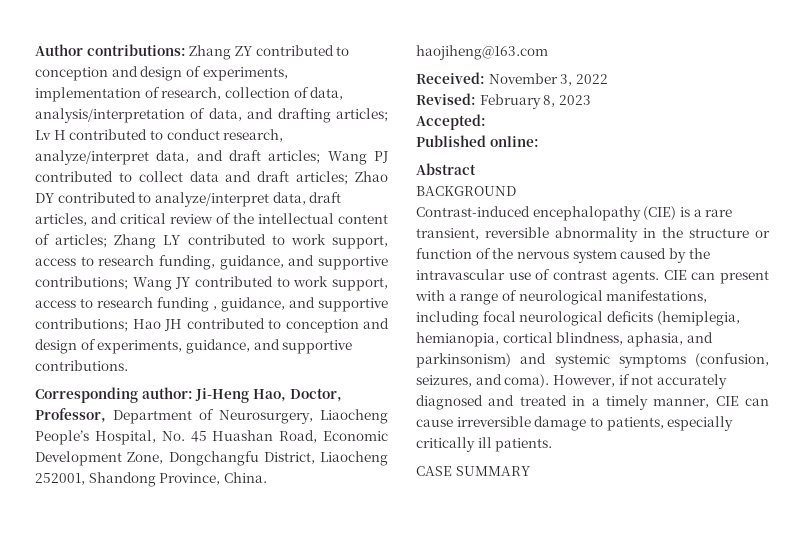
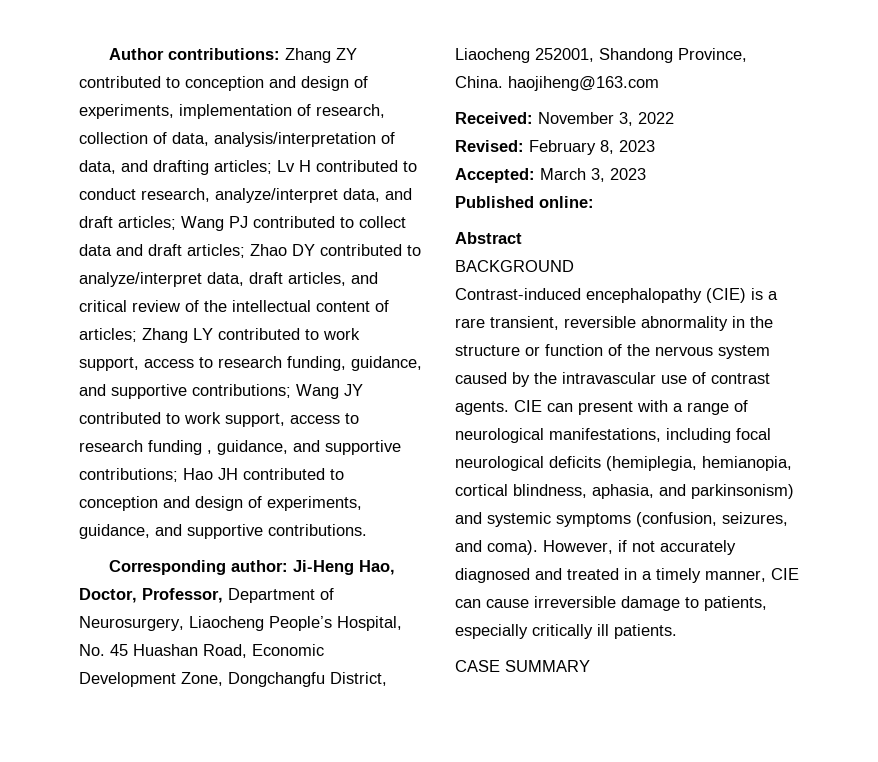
- Accepted:
+ Accepted: March 3, 2023

